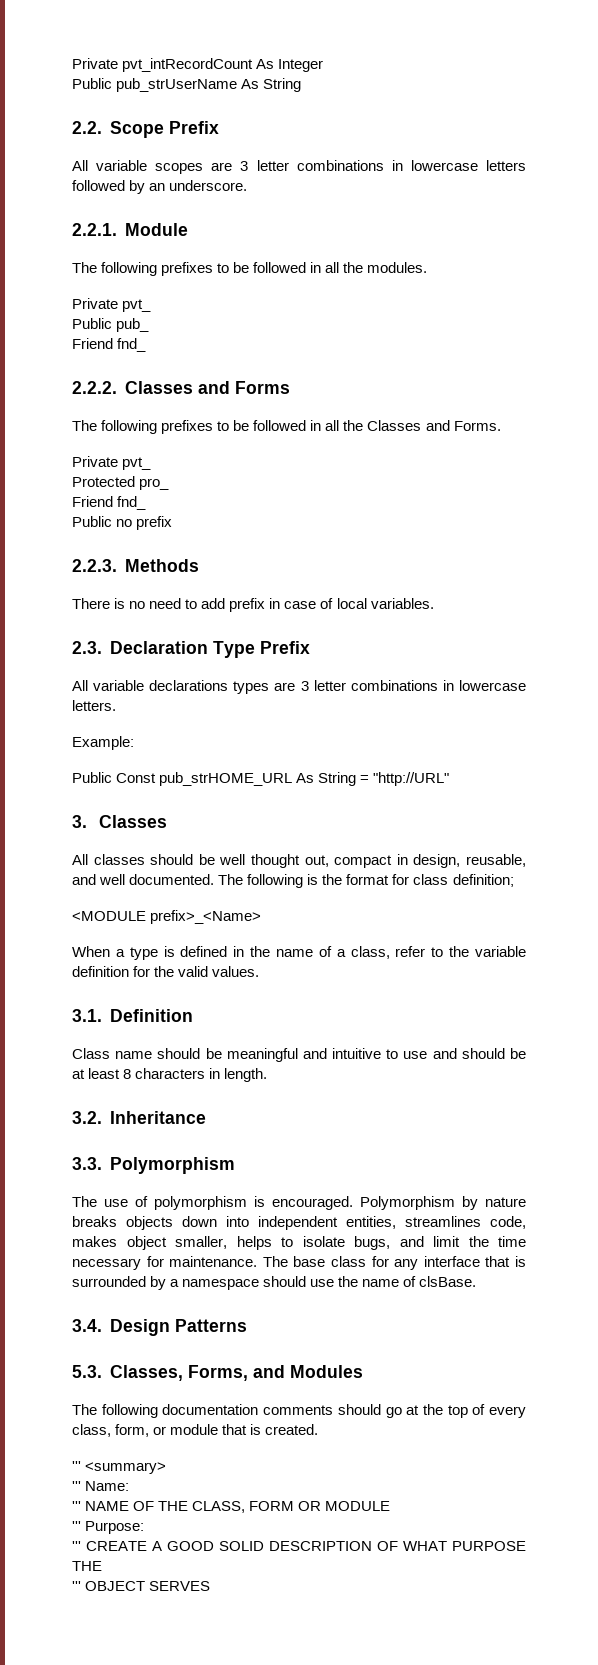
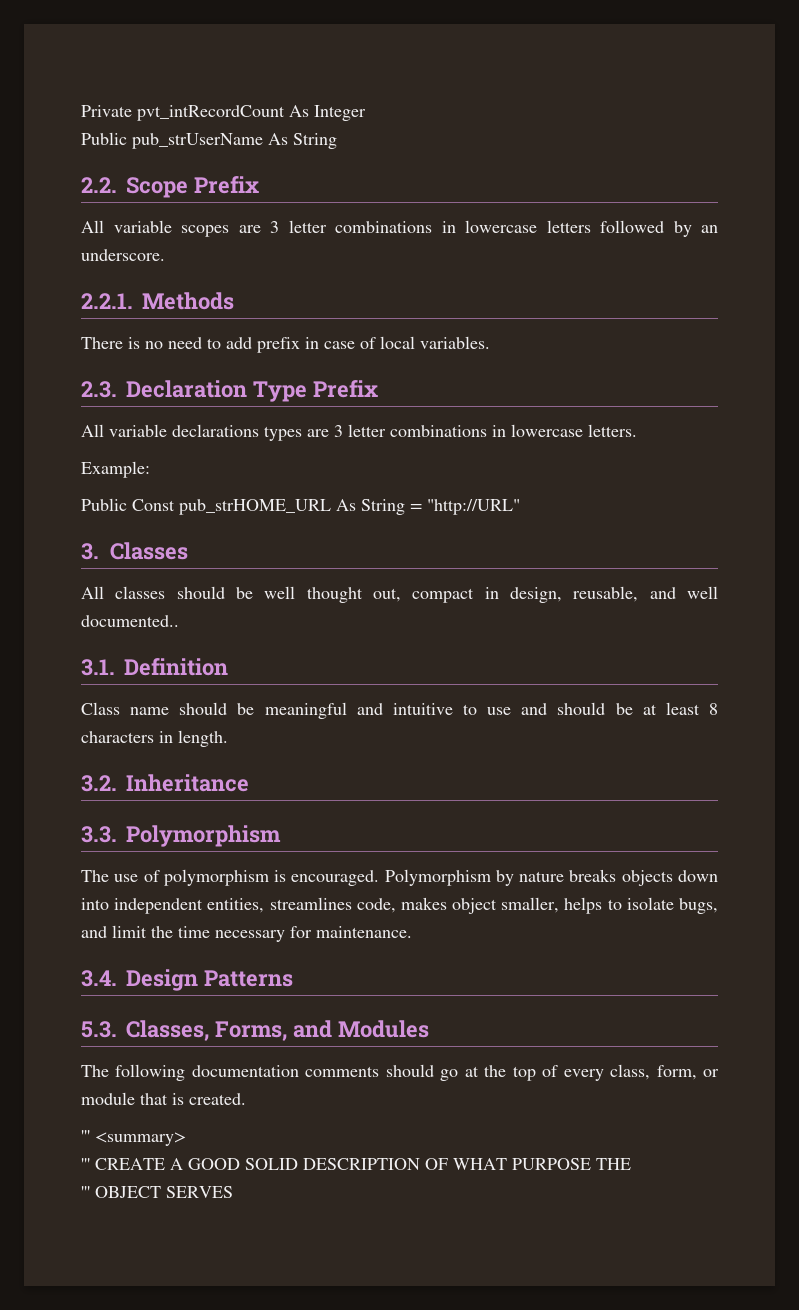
- 2.2.1. Module
- The following prefixes to be followed in all the modules.
- Private pvt_
- Public pub_
- Friend fnd_
- 2.2.2. Classes and Forms
- The following prefixes to be followed in all the Classes and Forms.
- Private pvt_
- Protected pro_
- Friend fnd_
- Public no prefix
- 2.2.3. Methods
+ 2.2.1. Methods
- All classes should be well thought out, compact in design, reusable, and well documented. The following is the format for class definition;
- <MODULE prefix>_<Name>
- When a type is defined in the name of a class, refer to the variable definition for the valid values.
+ All classes should be well thought out, compact in design, reusable, and well documented..
- The base class for any interface that is surrounded by a namespace should use the name of clsBase.
- ''' Name:
- ''' NAME OF THE CLASS, FORM OR MODULE
- ''' Purpose:

